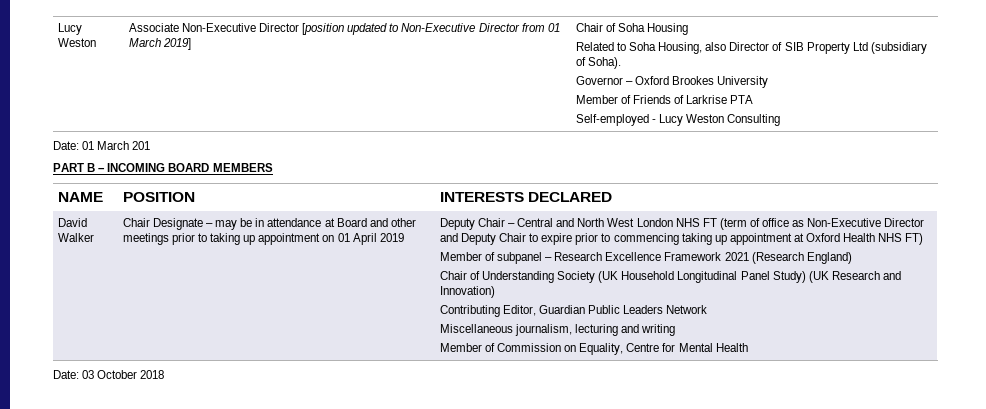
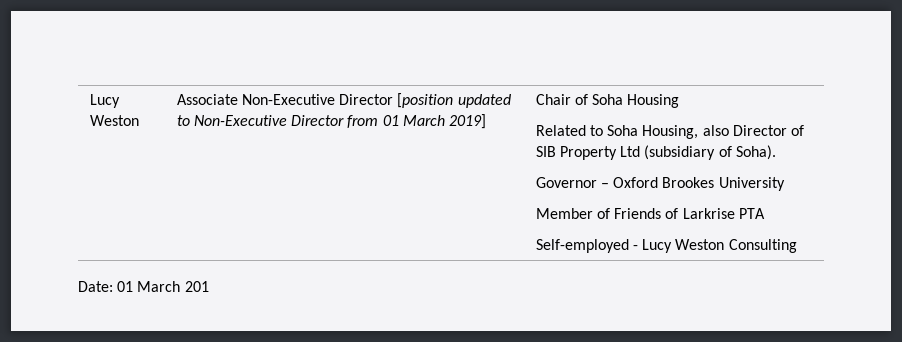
- PART B – INCOMING BOARD MEMBERS
- NAME | POSITION | INTERESTS DECLARED
- David Walker | Chair Designate – may be in attendance at Board and other meetings prior to taking up appointment on 01 April 2019 | Deputy Chair – Central and North West London NHS FT (term of office as Non-Executive Director and Deputy Chair to expire prior to commencing taking up appointment at Oxford Health NHS FT)
- Member of subpanel – Research Excellence Framework 2021 (Research England)
- Chair of Understanding Society (UK Household Longitudinal Panel Study) (UK Research and Innovation)
- Contributing Editor, Guardian Public Leaders Network
- Miscellaneous journalism, lecturing and writing
- Member of Commission on Equality, Centre for Mental Health
- Date: 03 October 2018

